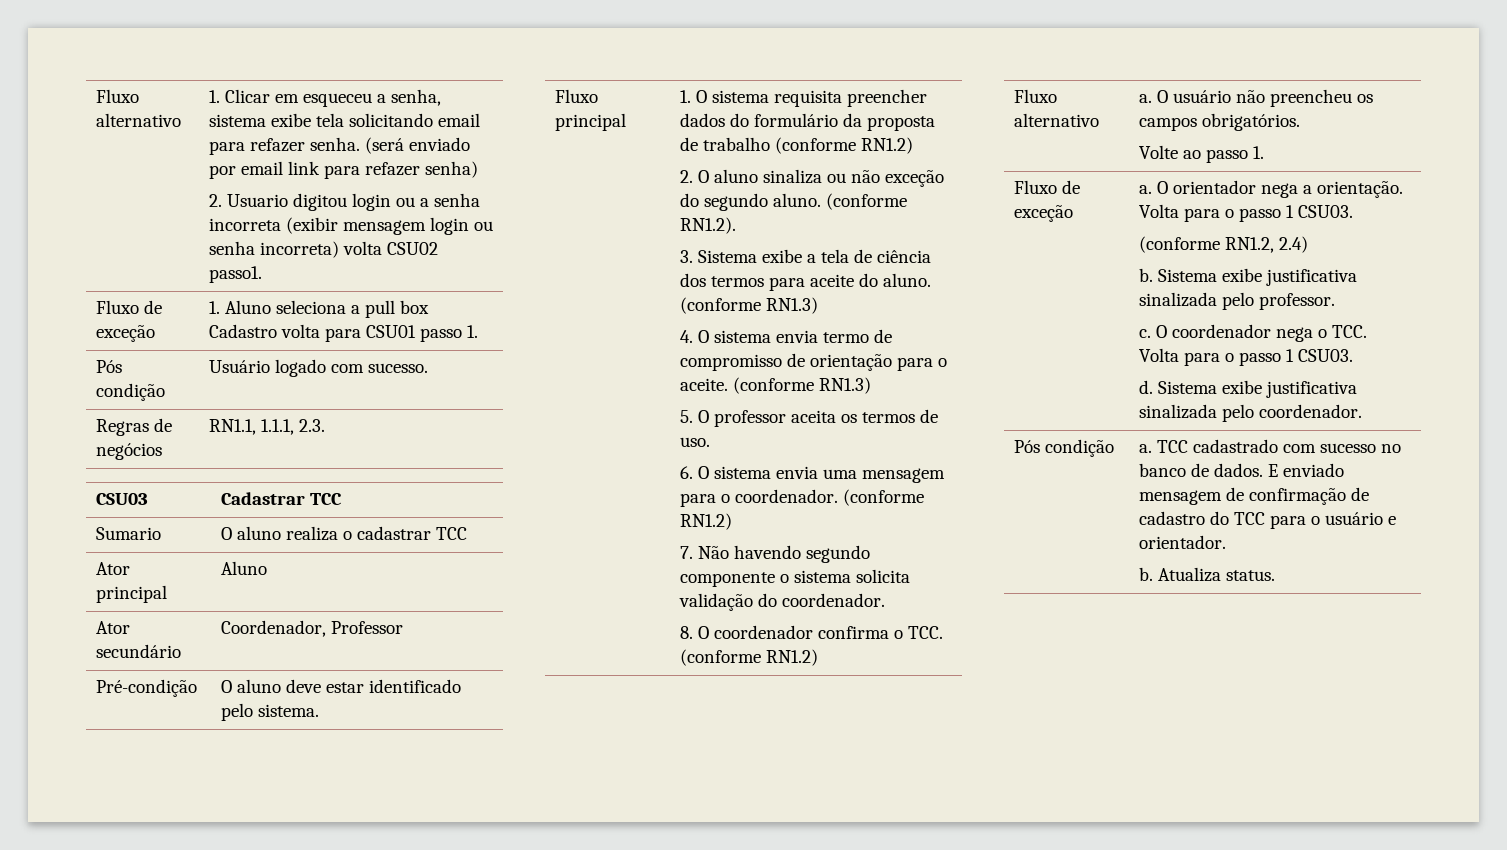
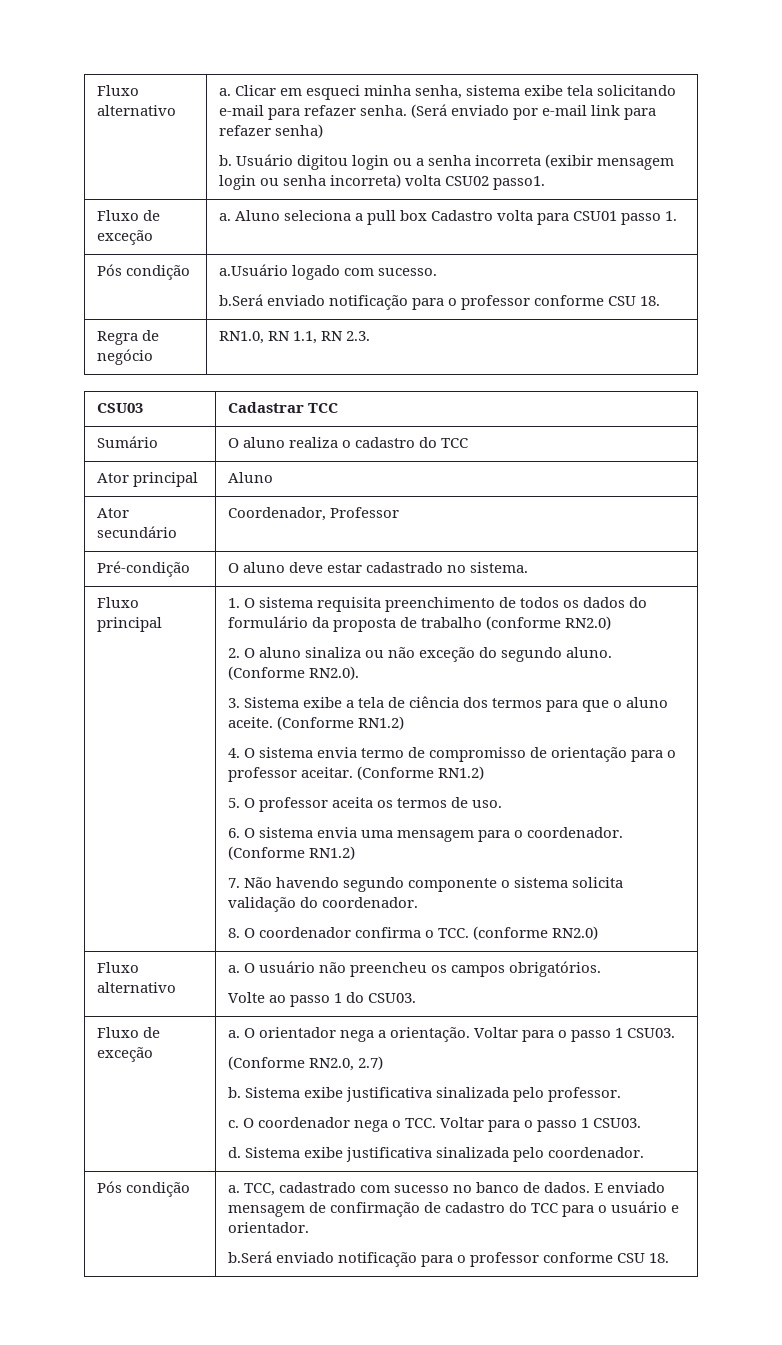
- Fluxo alternativo | 1. Clicar em esqueceu a senha, sistema exibe tela solicitando email para refazer senha.
+ Fluxo alternativo | a. Clicar em esqueci minha senha, sistema exibe tela solicitando e-mail para refazer senha.
- (será enviado por email link para refazer senha)
+ (Será enviado por e-mail link para refazer senha)
- 2. Usuario digitou login ou a senha incorreta (exibir mensagem login ou senha incorreta) volta CSU02 passo1.
+ b. Usuário digitou login ou a senha incorreta (exibir mensagem login ou senha incorreta) volta CSU02 passo1.
- Fluxo de exceção | 1. Aluno seleciona a pull box Cadastro volta para CSU01 passo 1.
+ Fluxo de exceção | a. Aluno seleciona a pull box Cadastro volta para CSU01 passo 1.
- Pós condição | Usuário logado com sucesso.
- Regras de negócios | RN1.1, 1.1.1, 2.3.
+ Pós condição | a.Usuário logado com sucesso.
+ b.Será enviado notificação para o professor conforme CSU 18.
+ Regra de negócio | RN1.0, RN 1.1, RN 2.3.
- Sumario | O aluno realiza o cadastrar TCC
+ Sumário | O aluno realiza o cadastro do TCC
- Pré-condição | O aluno deve estar identificado pelo sistema.
+ Pré-condição | O aluno deve estar cadastrado no sistema.
- 1. O sistema requisita preencher dados do formulário da proposta de trabalho (conforme RN1.2)
+ 1. O sistema requisita preenchimento de todos os dados do formulário da proposta de trabalho (conforme RN2.0)
- (conforme RN1.2).
+ (Conforme RN2.0).
- 3. Sistema exibe a tela de ciência dos termos para aceite do aluno. (conforme RN1.3)
+ 3. Sistema exibe a tela de ciência dos termos para que o aluno aceite. (Conforme RN1.2)
- 4. O sistema envia termo de compromisso de orientação para o aceite. (conforme RN1.3)
+ 4. O sistema envia termo de compromisso de orientação para o professor aceitar. (Conforme RN1.2)
- 6. O sistema envia uma mensagem para o coordenador. (conforme RN1.2)
+ 6. O sistema envia uma mensagem para o coordenador. (Conforme RN1.2)
- 8. O coordenador confirma o TCC. (conforme RN1.2)
+ 8. O coordenador confirma o TCC. (conforme RN2.0)
  Fluxo alternativo | a. O usuário não preencheu os campos obrigatórios.
- Volte ao passo 1.
+ Volte ao passo 1 do CSU03.
- O orientador nega a orientação. Volta para o passo 1 CSU03.
- (conforme RN1.2, 2.4)
+ O orientador nega a orientação. Voltar para o passo 1 CSU03.
+ (Conforme RN2.0, 2.7)
- O coordenador nega o TCC. Volta para o passo 1 CSU03.
+ O coordenador nega o TCC. Voltar para o passo 1 CSU03.
- Pós condição | a. TCC cadastrado com sucesso no banco de dados. E enviado mensagem de confirmação de cadastro do TCC para o usuário e orientador.
- b. Atualiza status.
+ Pós condição | a. TCC, cadastrado com sucesso no banco de dados. E enviado mensagem de confirmação de cadastro do TCC para o usuário e orientador.
+ b.Será enviado notificação para o professor conforme CSU 18.

